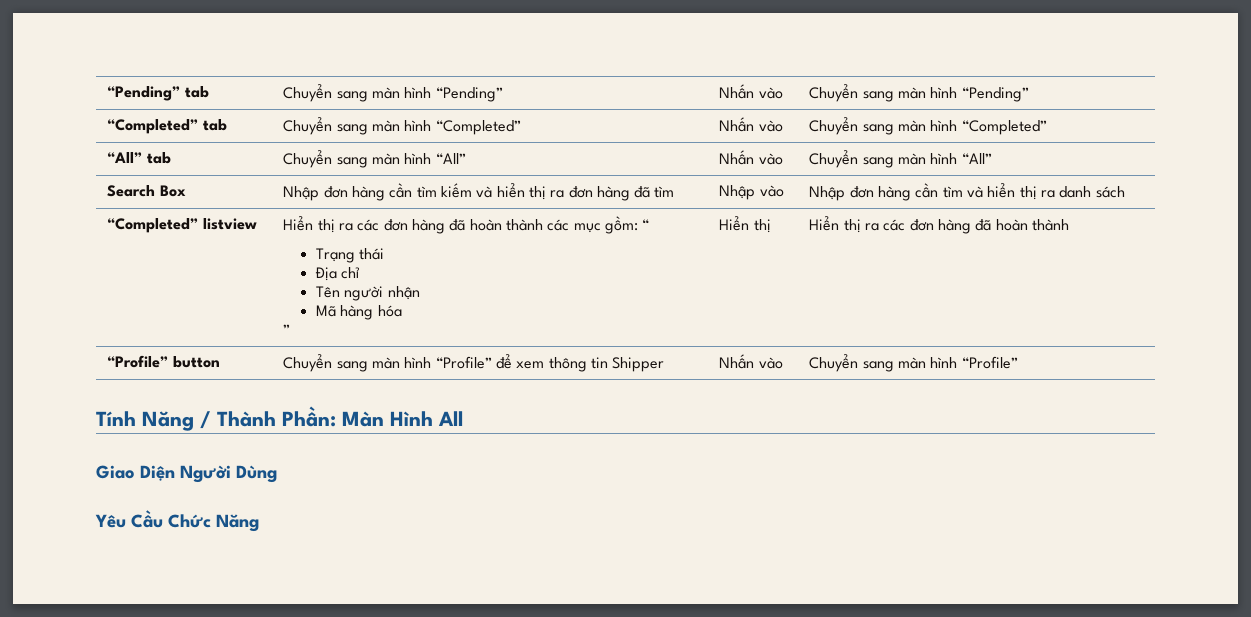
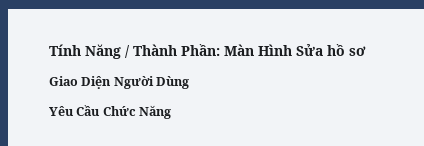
- “Pending” tab | Chuyển sang màn hình “Pending” | Nhấn vào | Chuyển sang màn hình “Pending”
- “Completed” tab | Chuyển sang màn hình “Completed” | Nhấn vào | Chuyển sang màn hình “Completed”
- “All” tab | Chuyển sang màn hình “All” | Nhấn vào | Chuyển sang màn hình “All”
- Search Box | Nhập đơn hàng cần tìm kiếm và hiển thị ra đơn hàng đã tìm | Nhập vào | Nhập đơn hàng cần tìm và hiển thị ra danh sách
- “Completed” listview | Hiển thị ra các đơn hàng đã hoàn thành các mục gồm: “
- Trạng thái
- Địa chỉ
- Tên người nhận
- Mã hàng hóa
- ” | Hiển thị | Hiển thị ra các đơn hàng đã hoàn thành
- “Profile” button | Chuyển sang màn hình “Profile” để xem thông tin Shipper | Nhấn vào | Chuyển sang màn hình “Profile”
- Tính Năng / Thành Phần: Màn Hình All
+ Tính Năng / Thành Phần: Màn Hình Sửa hồ sơ

